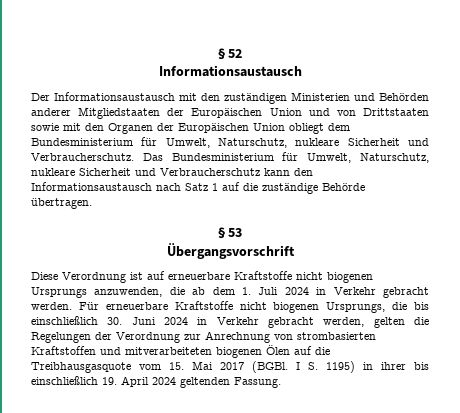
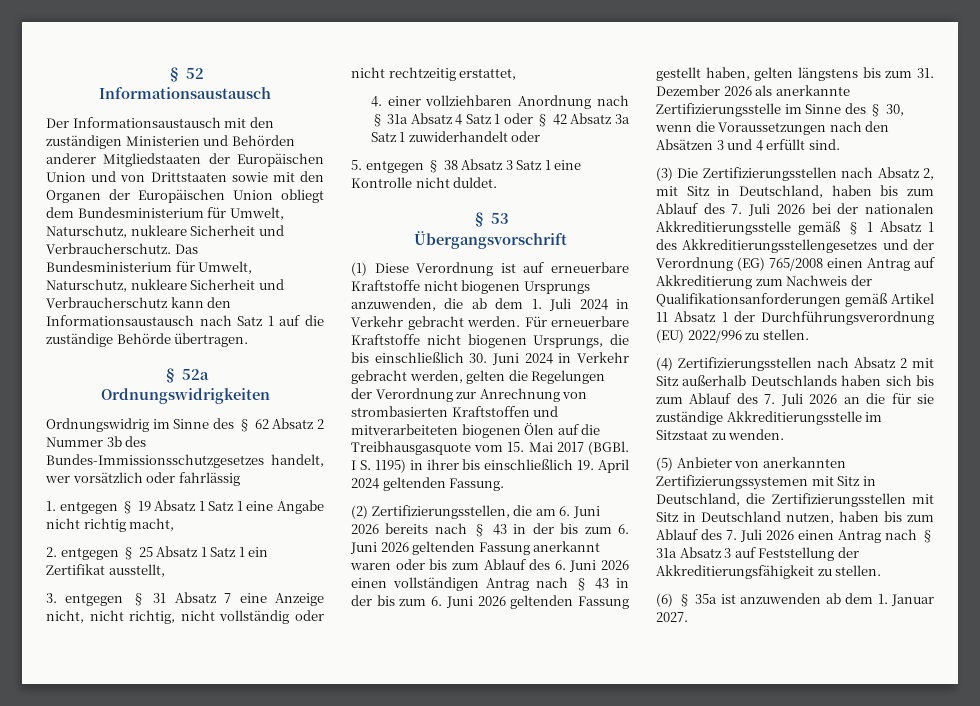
+ § 52a
+ Ordnungswidrigkeiten
+ Ordnungswidrig im Sinne des § 62 Absatz 2 Nummer 3b des Bundes-Immissionsschutzgesetzes handelt, wer vorsätzlich oder fahrlässig
+ 1. entgegen § 19 Absatz 1 Satz 1 eine Angabe nicht richtig macht,
+ 2. entgegen § 25 Absatz 1 Satz 1 ein Zertifikat ausstellt,
+ 3. entgegen § 31 Absatz 7 eine Anzeige nicht, nicht richtig, nicht vollständig oder nicht rechtzeitig erstattet,
+ 4. einer vollziehbaren Anordnung nach § 31a Absatz 4 Satz 1 oder § 42 Absatz 3a Satz 1 zuwiderhandelt oder
+ 5. entgegen § 38 Absatz 3 Satz 1 eine Kontrolle nicht duldet.
- Diese Verordnung ist auf erneuerbare Kraftstoffe nicht biogenen Ursprungs anzuwenden, die ab dem 1. Juli 2024 in Verkehr gebracht werden.
+ (1) Diese Verordnung ist auf erneuerbare Kraftstoffe nicht biogenen Ursprungs anzuwenden, die ab dem 1. Juli 2024 in Verkehr gebracht werden.
+ (2) Zertifizierungsstellen, die am 6. Juni 2026 bereits nach § 43 in der bis zum 6. Juni 2026 geltenden Fassung anerkannt waren oder bis zum Ablauf des 6. Juni 2026 einen vollständigen Antrag nach § 43 in der bis zum 6. Juni 2026 geltenden Fassung gestellt haben, gelten längstens bis zum 31. Dezember 2026 als anerkannte Zertifizierungsstelle im Sinne des § 30, wenn die Voraussetzungen nach den Absätzen 3 und 4 erfüllt sind.
+ (3) Die Zertifizierungsstellen nach Absatz 2, mit Sitz in Deutschland, haben bis zum Ablauf des 7. Juli 2026 bei der nationalen Akkreditierungsstelle gemäß § 1 Absatz 1 des Akkreditierungsstellengesetzes und der Verordnung (EG) 765/2008 einen Antrag auf Akkreditierung zum Nachweis der Qualifikationsanforderungen gemäß Artikel 11 Absatz 1 der Durchführungsverordnung (EU) 2022/996 zu stellen.
+ (4) Zertifizierungsstellen nach Absatz 2 mit Sitz außerhalb Deutschlands haben sich bis zum Ablauf des 7. Juli 2026 an die für sie zuständige Akkreditierungsstelle im Sitzstaat zu wenden.
+ (5) Anbieter von anerkannten Zertifizierungssystemen mit Sitz in Deutschland, die Zertifizierungsstellen mit Sitz in Deutschland nutzen, haben bis zum Ablauf des 7. Juli 2026 einen Antrag nach § 31a Absatz 3 auf Feststellung der Akkreditierungsfähigkeit zu stellen.
+ (6) § 35a ist anzuwenden ab dem 1. Januar 2027.

